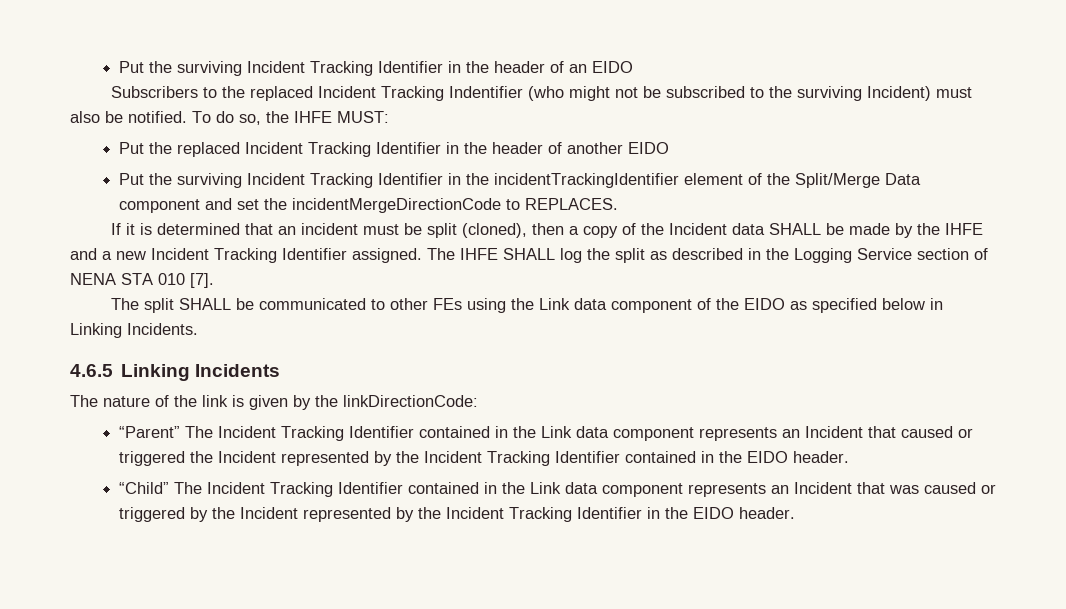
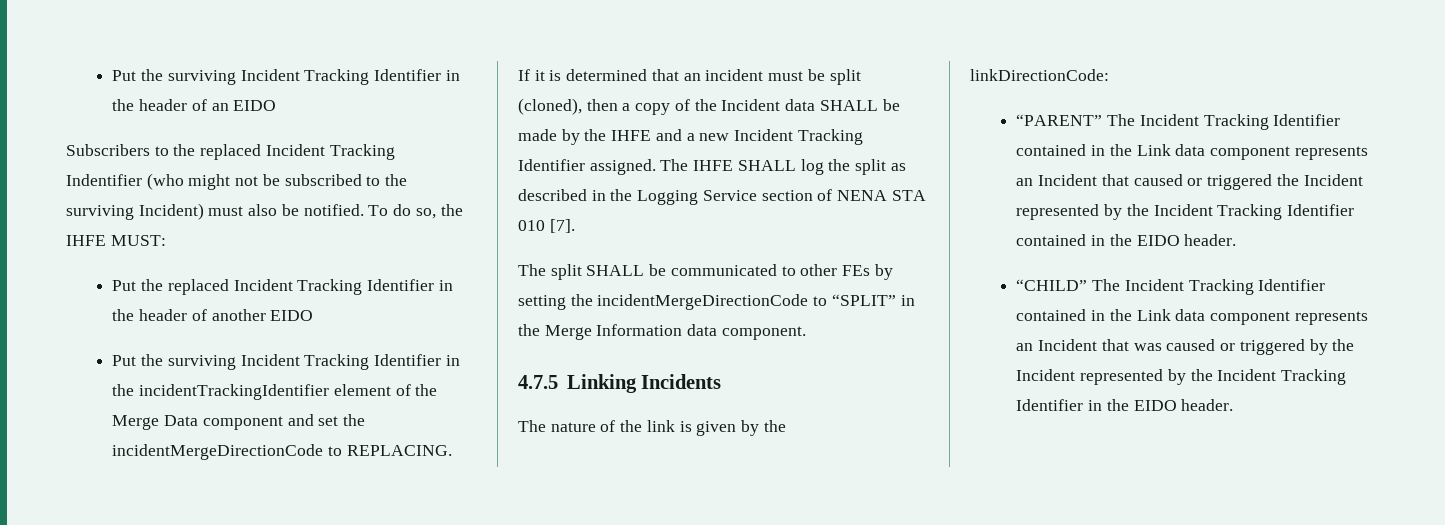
- Put the surviving Incident Tracking Identifier in the incidentTrackingIdentifier element of the Split/Merge Data component and set the incidentMergeDirectionCode to REPLACES.
+ Put the surviving Incident Tracking Identifier in the incidentTrackingIdentifier element of the Merge Data component and set the incidentMergeDirectionCode to REPLACING.
- The split SHALL be communicated to other FEs using the Link data component of the EIDO as specified below in Linking Incidents.
- 4.6.5 Linking Incidents
+ The split SHALL be communicated to other FEs by setting the incidentMergeDirectionCode to “SPLIT” in the Merge Information data component.
+ 4.7.5 Linking Incidents
- “Parent” The Incident Tracking Identifier contained in the Link data component represents an Incident that caused or triggered the Incident represented by the Incident Tracking Identifier contained in the EIDO header.
+ “PARENT” The Incident Tracking Identifier contained in the Link data component represents an Incident that caused or triggered the Incident represented by the Incident Tracking Identifier contained in the EIDO header.
- “Child” The Incident Tracking Identifier contained in the Link data component represents an Incident that was caused or triggered by the Incident represented by the Incident Tracking Identifier in the EIDO header.
+ “CHILD” The Incident Tracking Identifier contained in the Link data component represents an Incident that was caused or triggered by the Incident represented by the Incident Tracking Identifier in the EIDO header.

